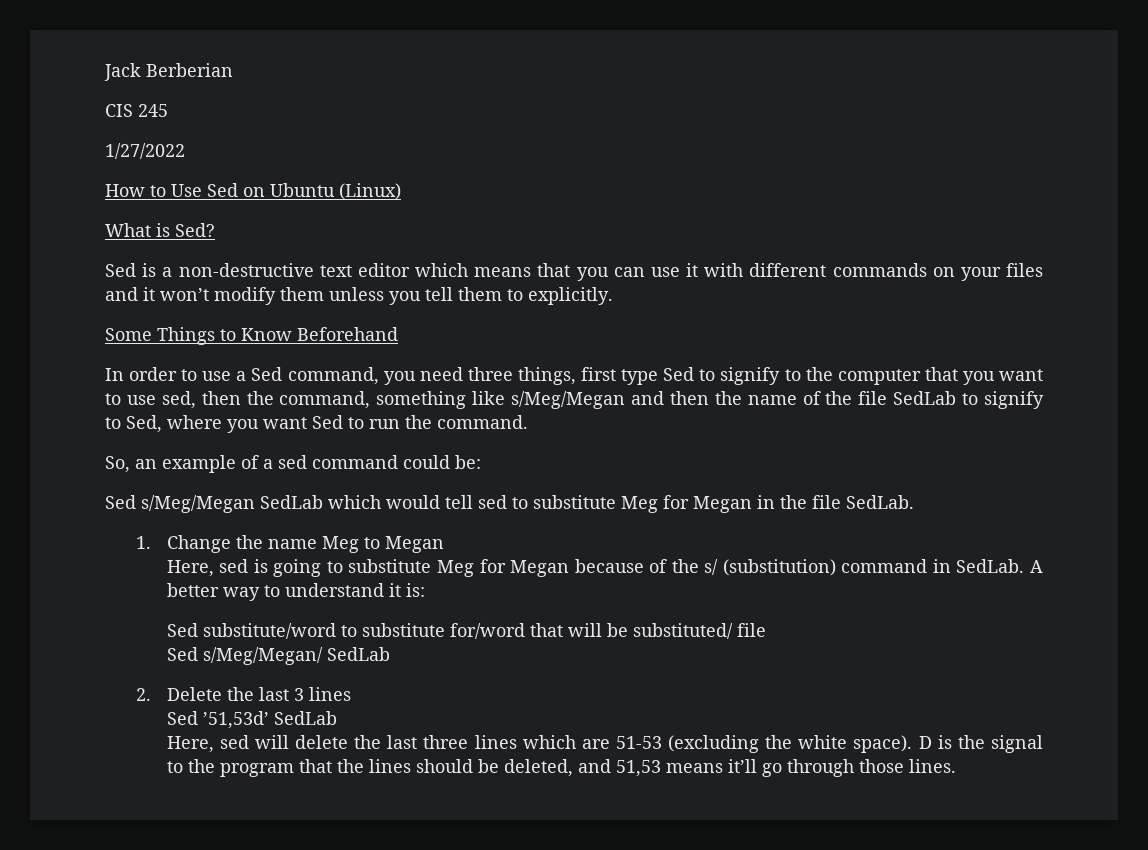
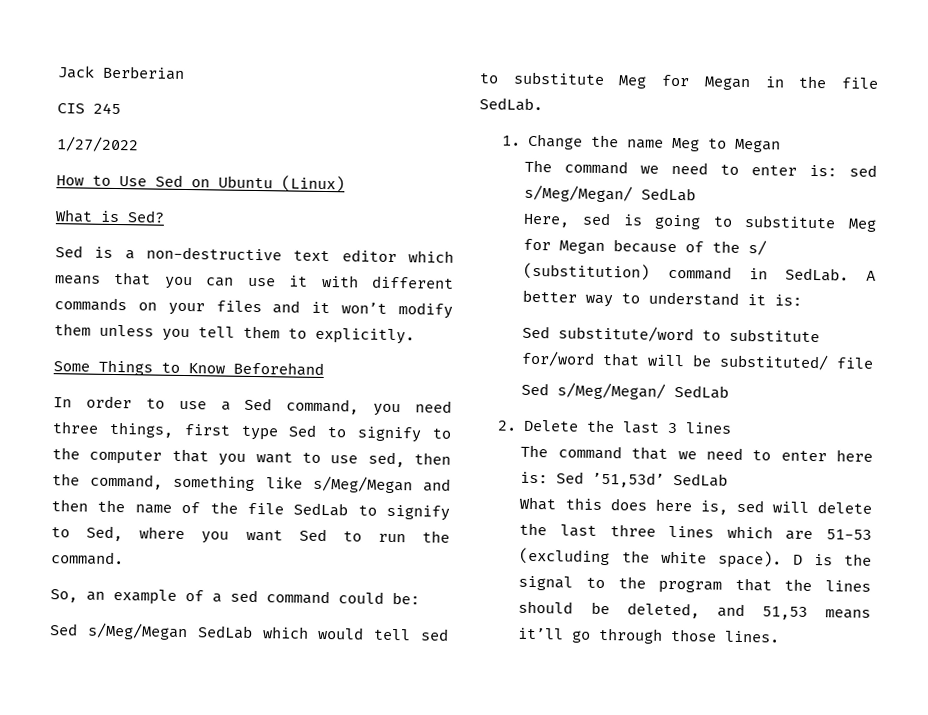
+ The command we need to enter is: sed s/Meg/Megan/ SedLab
- Sed ’51,53d’ SedLab
- Here, sed will delete the last three lines which are 51-53 (excluding the white space).
+ The command that we need to enter here is: Sed ’51,53d’ SedLab
+ What this does here is, sed will delete the last three lines which are 51-53 (excluding the white space).

